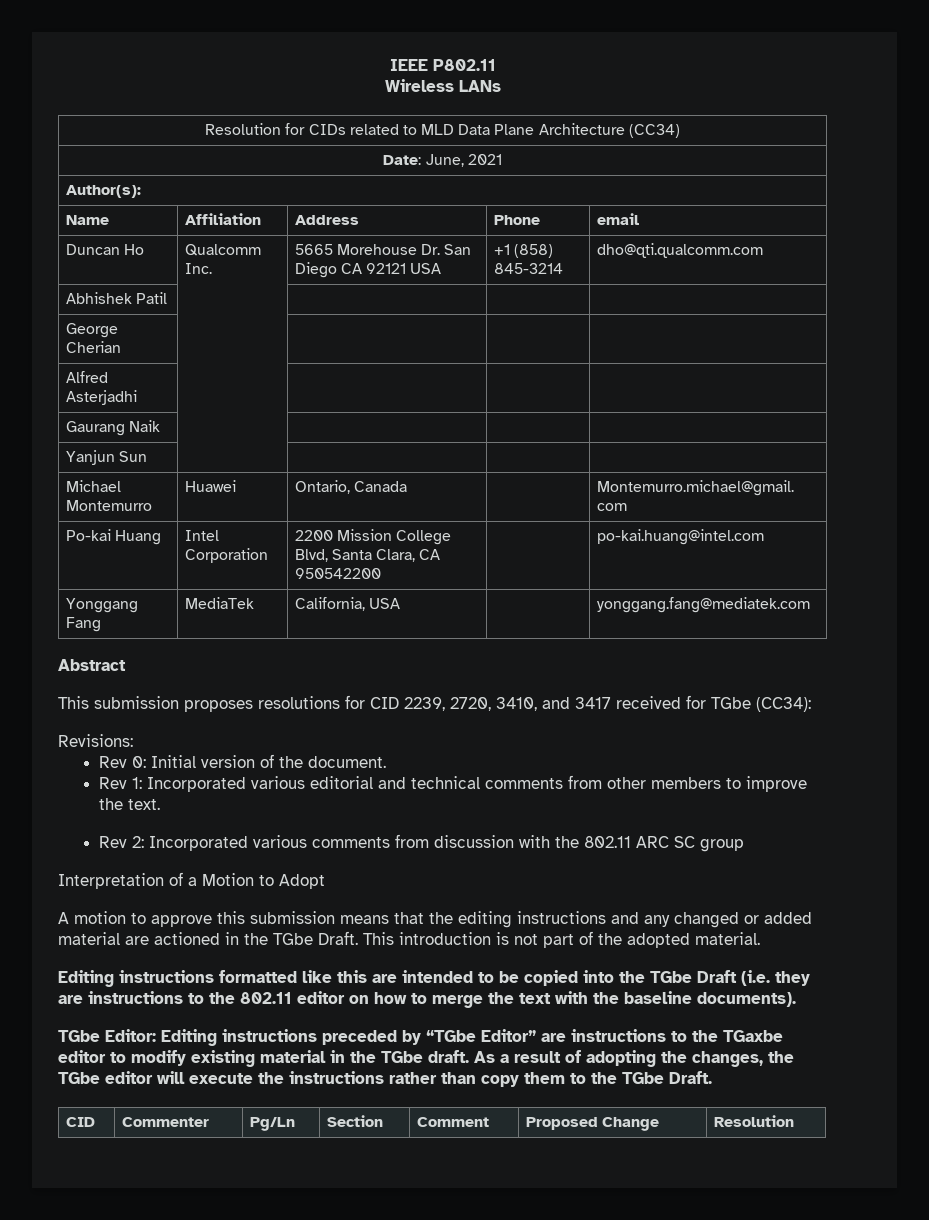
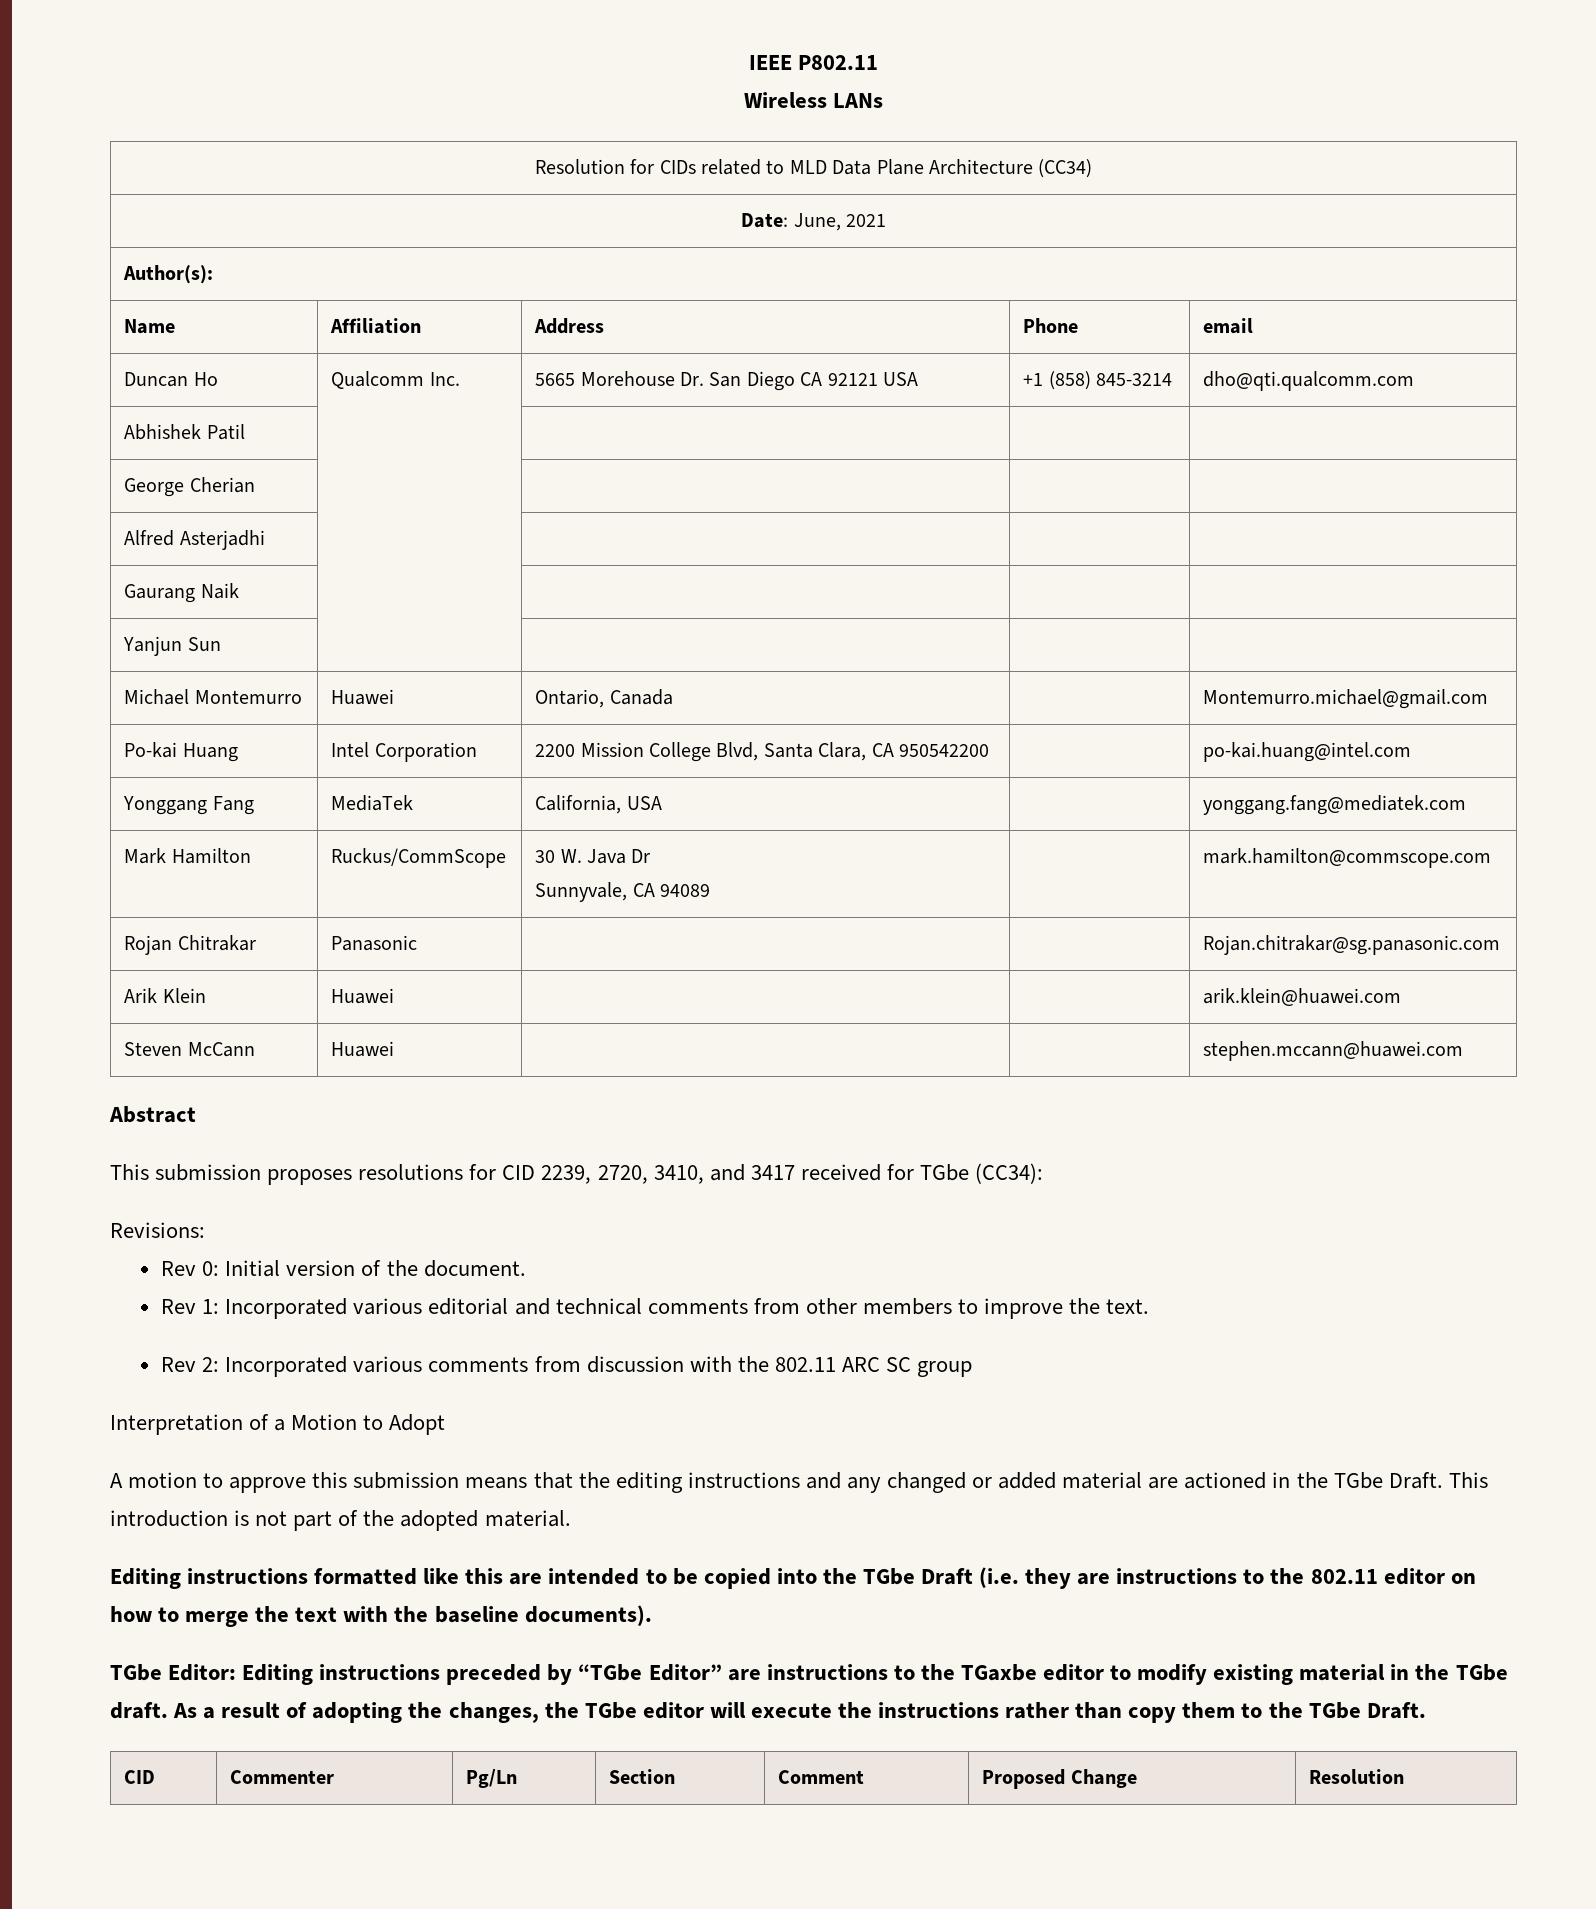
+ Mark Hamilton | Ruckus/CommScope | 30 W. Java Dr
+ Sunnyvale, CA 94089 | | mark.hamilton@commscope.com
+ Rojan Chitrakar | Panasonic | | | Rojan.chitrakar@sg.panasonic.com
+ Arik Klein | Huawei | | | arik.klein@huawei.com
+ Steven McCann | Huawei | | | stephen.mccann@huawei.com

